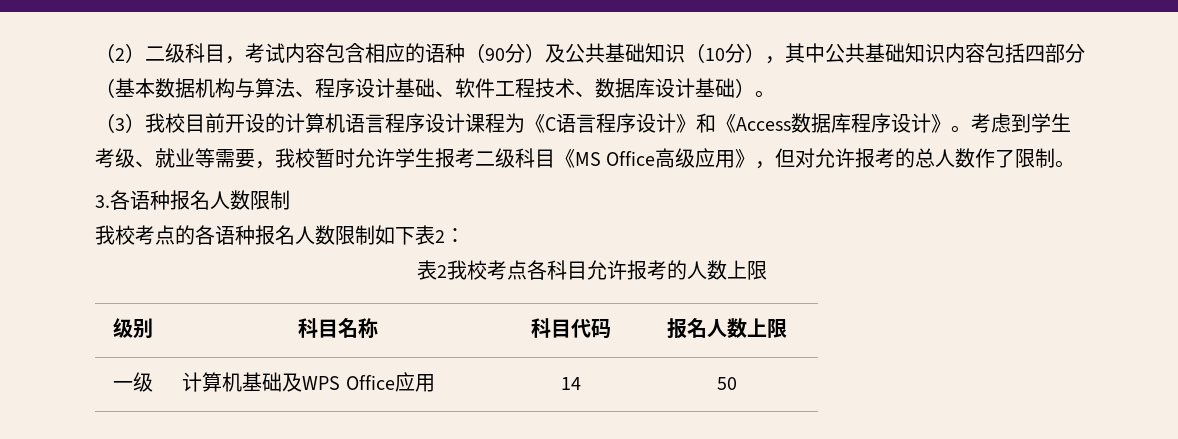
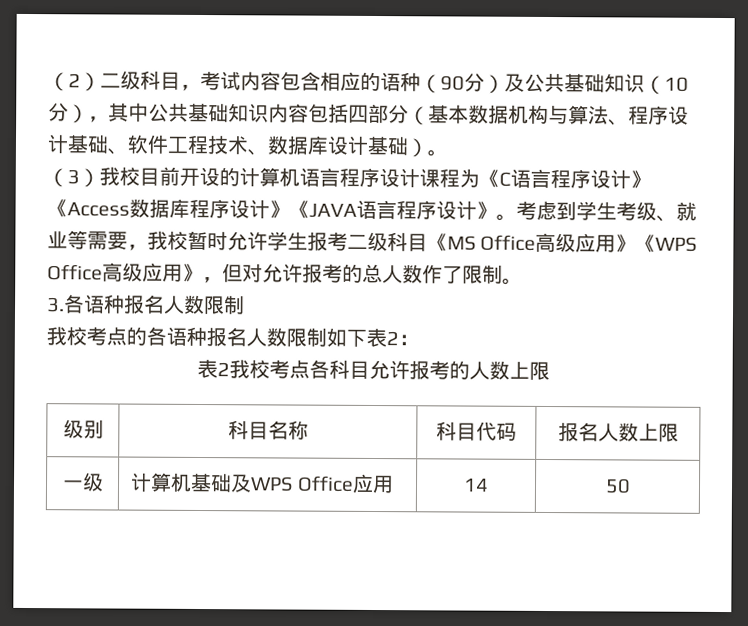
- （3）我校目前开设的计算机语言程序设计课程为《C语言程序设计》和《Access数据库程序设计》。
+ （3）我校目前开设的计算机语言程序设计课程为《C语言程序设计》《Access数据库程序设计》《JAVA语言程序设计》。
- 考虑到学生考级、就业等需要，我校暂时允许学生报考二级科目《MS Office高级应用》，但对允许报考的总人数作了限制。
+ 考虑到学生考级、就业等需要，我校暂时允许学生报考二级科目《MS Office高级应用》《WPS Office高级应用》，但对允许报考的总人数作了限制。

